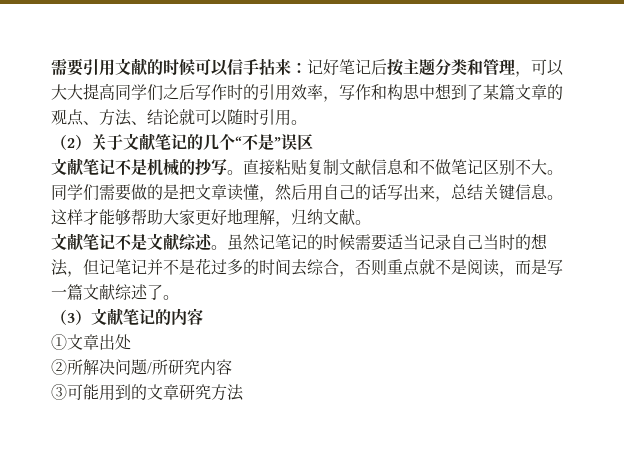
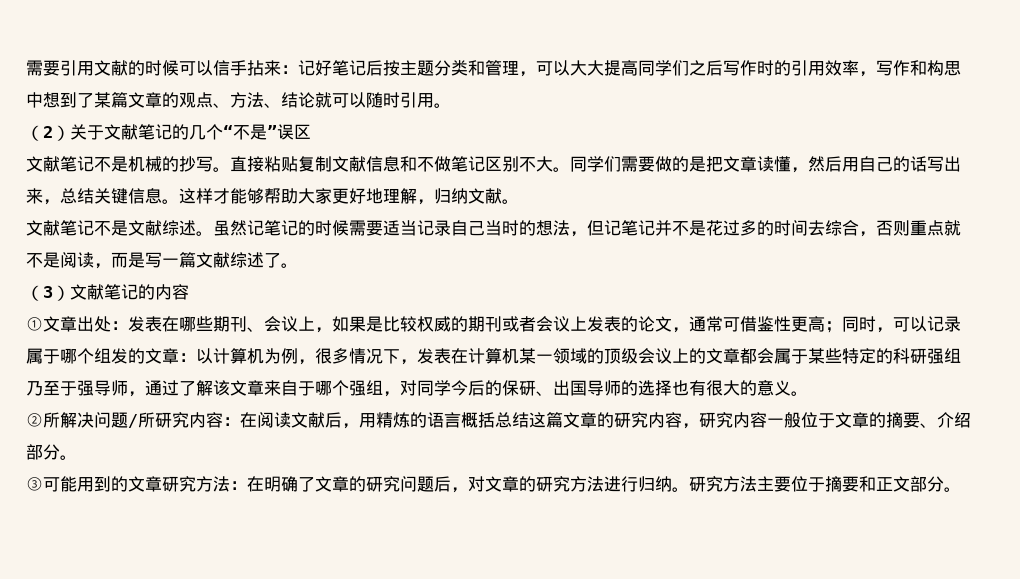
- ①文章出处
+ ①文章出处：发表在哪些期刊、会议上，如果是比较权威的期刊或者会议上发表的论文，通常可借鉴性更高；同时，可以记录属于哪个组发的文章：以计算机为例，很多情况下，发表在计算机某一领域的顶级会议上的文章都会属于某些特定的科研强组乃至于强导师，通过了解该文章来自于哪个强组，对同学今后的保研、出国导师的选择也有很大的意义。
- ②所解决问题/所研究内容
+ ②所解决问题/所研究内容：在阅读文献后，用精炼的语言概括总结这篇文章的研究内容，研究内容一般位于文章的摘要、介绍部分。
- ③可能用到的文章研究方法
+ ③可能用到的文章研究方法：在明确了文章的研究问题后，对文章的研究方法进行归纳。研究方法主要位于摘要和正文部分。

